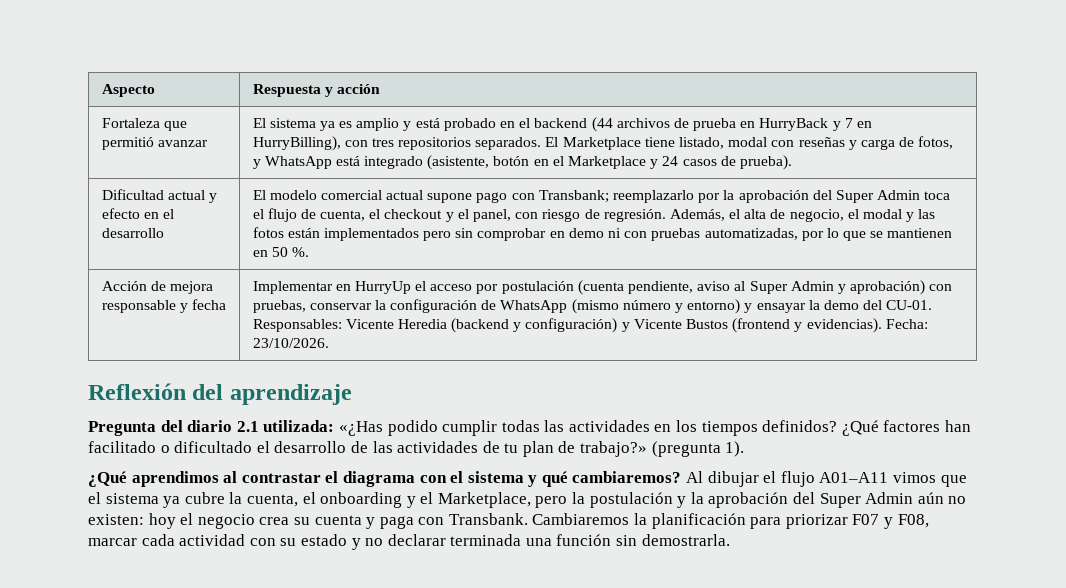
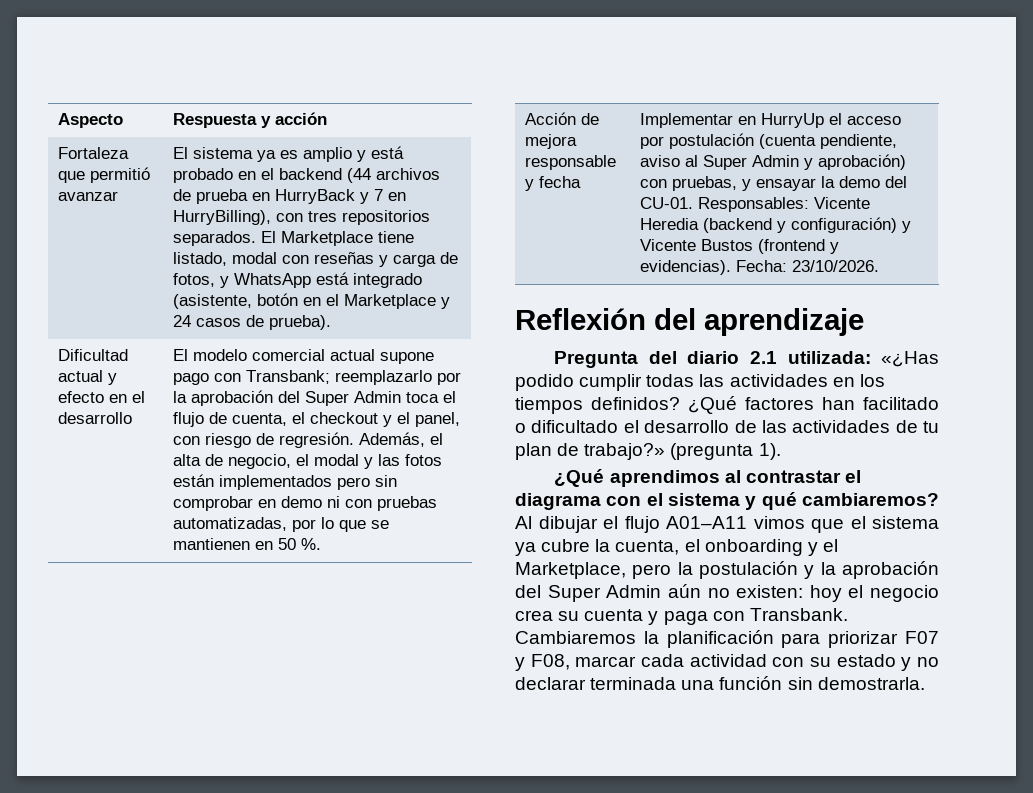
- Implementar en HurryUp el acceso por postulación (cuenta pendiente, aviso al Super Admin y aprobación) con pruebas, conservar la configuración de WhatsApp (mismo número y entorno) y ensayar la demo del CU-01.
+ Implementar en HurryUp el acceso por postulación (cuenta pendiente, aviso al Super Admin y aprobación) con pruebas, y ensayar la demo del CU-01.

